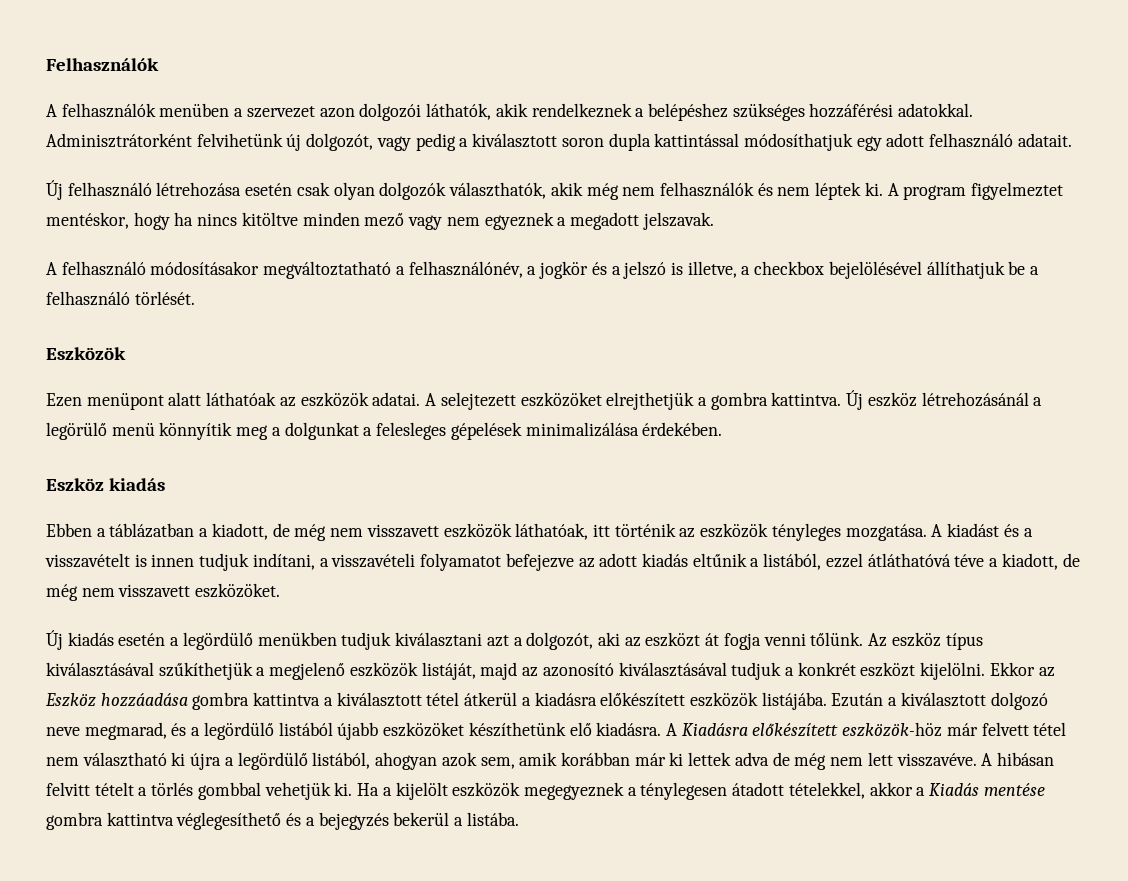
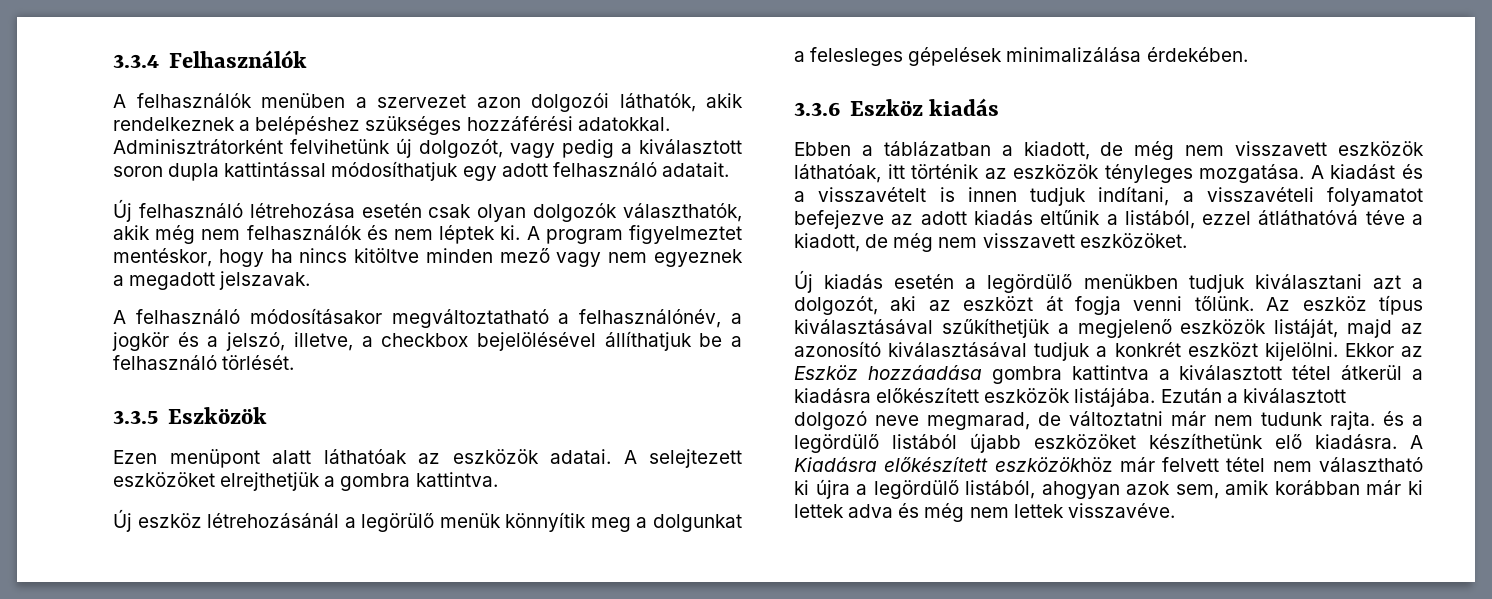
- Felhasználók
+ 3.3.4 Felhasználók
- A felhasználó módosításakor megváltoztatható a felhasználónév, a jogkör és a jelszó is illetve, a checkbox bejelölésével állíthatjuk be a felhasználó törlését.
+ A felhasználó módosításakor megváltoztatható a felhasználónév, a jogkör és a jelszó, illetve, a checkbox bejelölésével állíthatjuk be a felhasználó törlését.
- Eszközök
+ 3.3.5 Eszközök
- A selejtezett eszközöket elrejthetjük a gombra kattintva. Új eszköz létrehozásánál a legörülő menü könnyítik meg a dolgunkat a felesleges gépelések minimalizálása érdekében.
+ A selejtezett eszközöket elrejthetjük a gombra kattintva.
+ Új eszköz létrehozásánál a legörülő menük könnyítik meg a dolgunkat a felesleges gépelések minimalizálása érdekében.
- Eszköz kiadás
+ 3.3.6 Eszköz kiadás
- Ezután a kiválasztott dolgozó neve megmarad, és a legördülő listából újabb eszközöket készíthetünk elő kiadásra.
+ Ezután a kiválasztott dolgozó neve megmarad, de változtatni már nem tudunk rajta. és a legördülő listából újabb eszközöket készíthetünk elő kiadásra.
- A Kiadásra előkészített eszközök-höz már felvett tétel nem választható ki újra a legördülő listából, ahogyan azok sem, amik korábban már ki lettek adva de még nem lett visszavéve. A hibásan felvitt tételt a törlés gombbal vehetjük ki. Ha a kijelölt eszközök megegyeznek a ténylegesen átadott tételekkel, akkor a Kiadás mentése gombra kattintva véglegesíthető és a bejegyzés bekerül a listába.
+ A Kiadásra előkészített eszközökhöz már felvett tétel nem választható ki újra a legördülő listából, ahogyan azok sem, amik korábban már ki lettek adva és még nem lettek visszavéve.

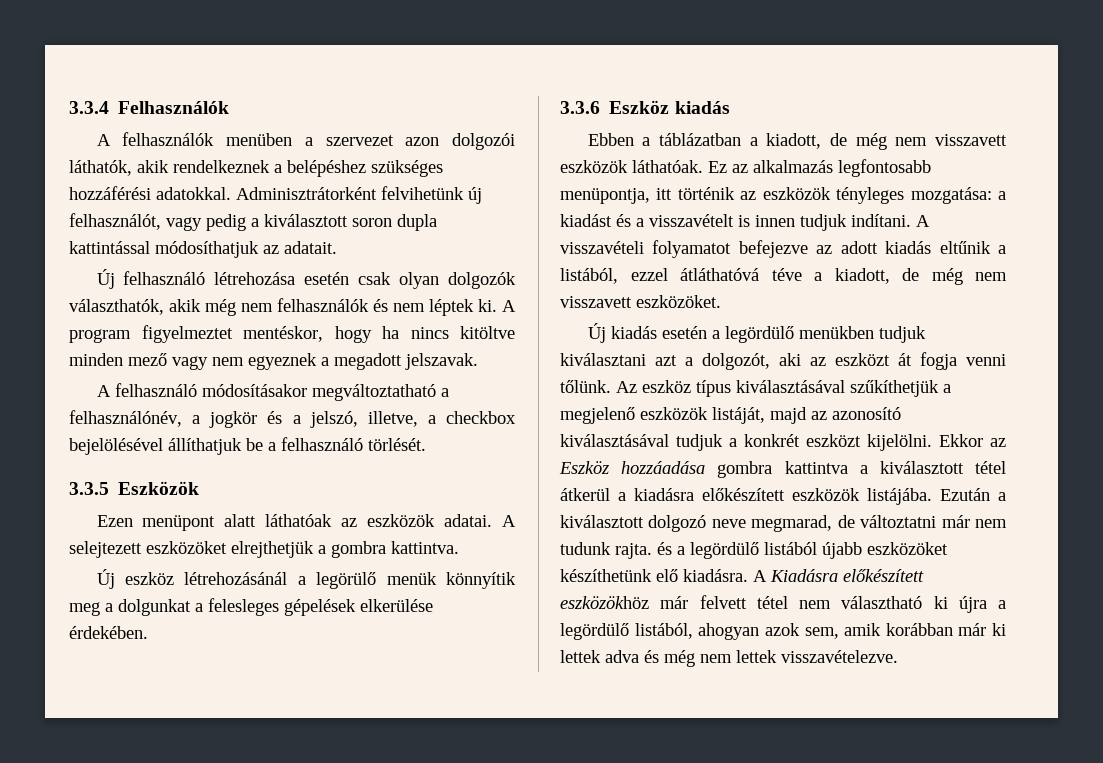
- Adminisztrátorként felvihetünk új dolgozót, vagy pedig a kiválasztott soron dupla kattintással módosíthatjuk egy adott felhasználó adatait.
+ Adminisztrátorként felvihetünk új felhasználót, vagy pedig a kiválasztott soron dupla kattintással módosíthatjuk az adatait.
- Új eszköz létrehozásánál a legörülő menük könnyítik meg a dolgunkat a felesleges gépelések minimalizálása érdekében.
+ Új eszköz létrehozásánál a legörülő menük könnyítik meg a dolgunkat a felesleges gépelések elkerülése érdekében.
- Ebben a táblázatban a kiadott, de még nem visszavett eszközök láthatóak, itt történik az eszközök tényleges mozgatása. A kiadást és a visszavételt is innen tudjuk indítani, a visszavételi folyamatot befejezve az adott kiadás eltűnik a listából, ezzel átláthatóvá téve a kiadott, de még nem visszavett eszközöket.
+ Ebben a táblázatban a kiadott, de még nem visszavett eszközök láthatóak. Ez az alkalmazás legfontosabb menüpontja, itt történik az eszközök tényleges mozgatása: a kiadást és a visszavételt is innen tudjuk indítani. A visszavételi folyamatot befejezve az adott kiadás eltűnik a listából, ezzel átláthatóvá téve a kiadott, de még nem visszavett eszközöket.
- A Kiadásra előkészített eszközökhöz már felvett tétel nem választható ki újra a legördülő listából, ahogyan azok sem, amik korábban már ki lettek adva és még nem lettek visszavéve.
+ A Kiadásra előkészített eszközökhöz már felvett tétel nem választható ki újra a legördülő listából, ahogyan azok sem, amik korábban már ki lettek adva és még nem lettek visszavételezve.

